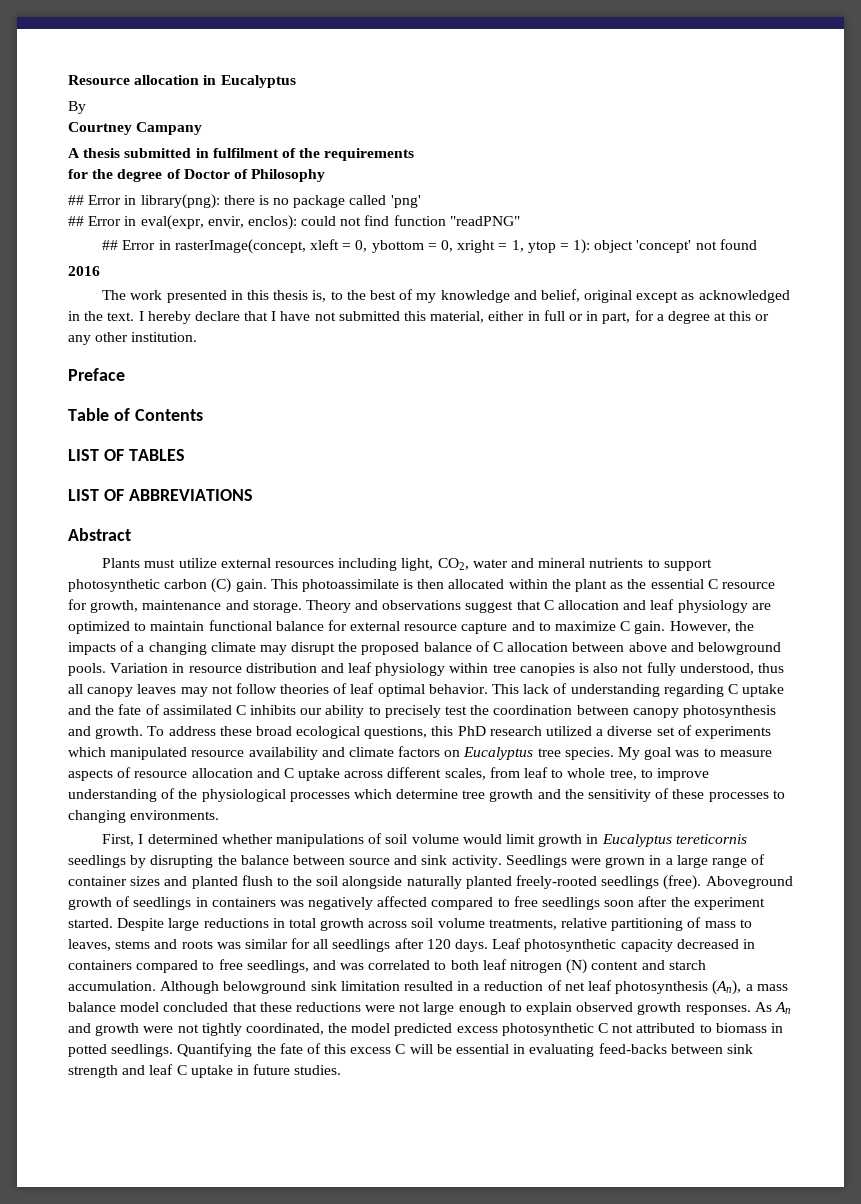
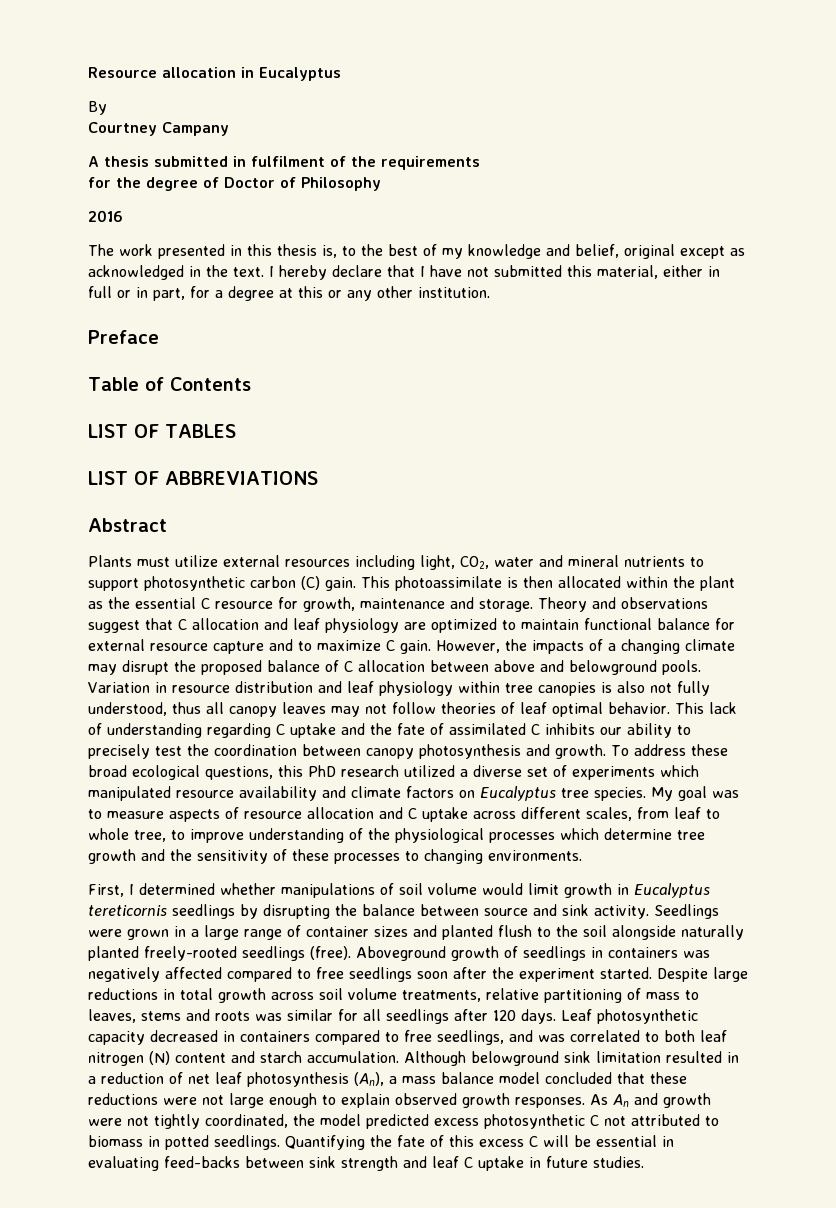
- ## Error in library(png): there is no package called 'png'
- ## Error in eval(expr, envir, enclos): could not find function "readPNG"
- ## Error in rasterImage(concept, xleft = 0, ybottom = 0, xright = 1, ytop = 1): object 'concept' not found

